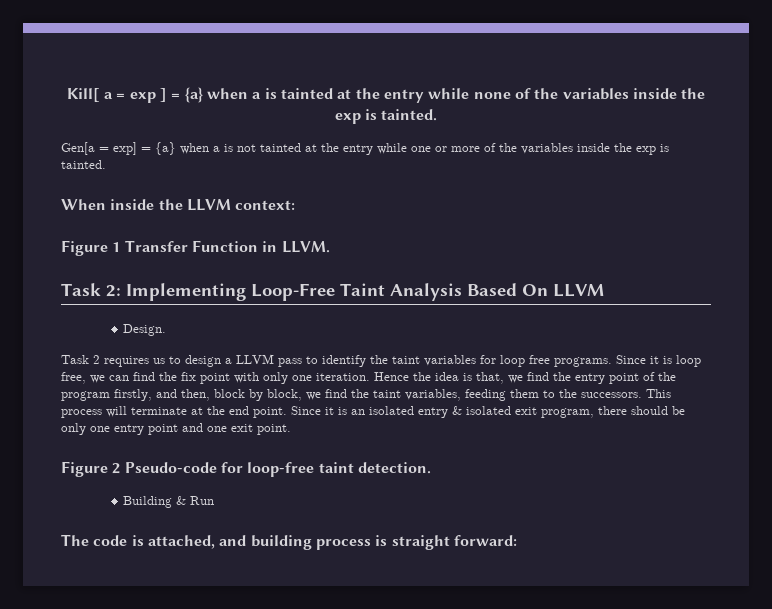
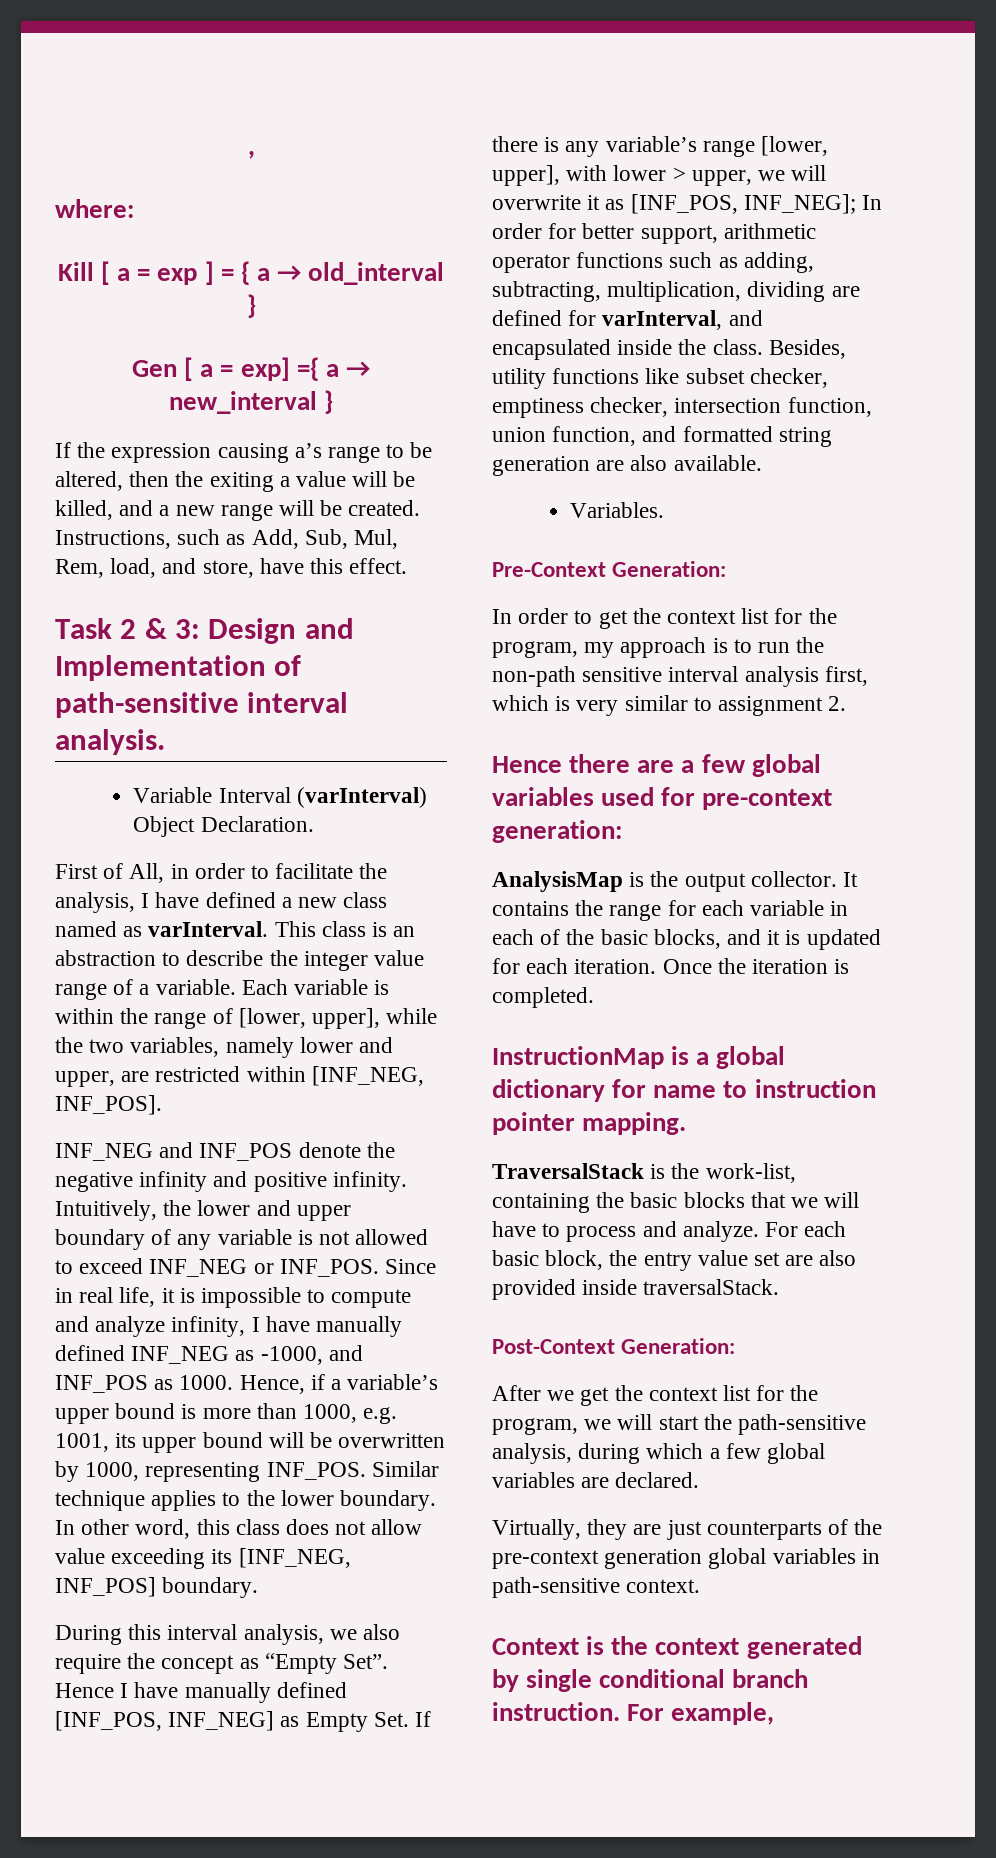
- Kill[ a = exp ] = {a} when a is tainted at the entry while none of the variables inside the exp is tainted.
- Gen[a = exp] = {a} when a is not tainted at the entry while one or more of the variables inside the exp is tainted.
- When inside the LLVM context:
- Figure 1 Transfer Function in LLVM.
- Task 2: Implementing Loop-Free Taint Analysis Based On LLVM
- Design.
- Task 2 requires us to design a LLVM pass to identify the taint variables for loop free programs. Since it is loop free, we can find the fix point with only one iteration. Hence the idea is that, we find the entry point of the program firstly, and then, block by block, we find the taint variables, feeding them to the successors. This process will terminate at the end point. Since it is an isolated entry & isolated exit program, there should be only one entry point and one exit point.
- Figure 2 Pseudo-code for loop-free taint detection.
- Building & Run
- The code is attached, and building process is straight forward:
+ ,
+ where:
+ Kill [ a = exp ] = { a → old_interval }
+ Gen [ a = exp] ={ a → new_interval }
+ If the expression causing a’s range to be altered, then the exiting a value will be killed, and a new range will be created. Instructions, such as Add, Sub, Mul, Rem, load, and store, have this effect.
+ Task 2 & 3: Design and Implementation of path-sensitive interval analysis.
+ Variable Interval (varInterval) Object Declaration.
+ First of All, in order to facilitate the analysis, I have defined a new class named as varInterval. This class is an abstraction to describe the integer value range of a variable. Each variable is within the range of [lower, upper], while the two variables, namely lower and upper, are restricted within [INF_NEG, INF_POS].
+ INF_NEG and INF_POS denote the negative infinity and positive infinity. Intuitively, the lower and upper boundary of any variable is not allowed to exceed INF_NEG or INF_POS. Since in real life, it is impossible to compute and analyze infinity, I have manually defined INF_NEG as -1000, and INF_POS as 1000. Hence, if a variable’s upper bound is more than 1000, e.g. 1001, its upper bound will be overwritten by 1000, representing INF_POS. Similar technique applies to the lower boundary. In other word, this class does not allow value exceeding its [INF_NEG, INF_POS] boundary.
+ During this interval analysis, we also require the concept as “Empty Set”. Hence I have manually defined [INF_POS, INF_NEG] as Empty Set. If there is any variable’s range [lower, upper], with lower > upper, we will overwrite it as [INF_POS, INF_NEG]; In order for better support, arithmetic operator functions such as adding, subtracting, multiplication, dividing are defined for varInterval, and encapsulated inside the class. Besides, utility functions like subset checker, emptiness checker, intersection function, union function, and formatted string generation are also available.
+ Variables.
+ Pre-Context Generation:
+ In order to get the context list for the program, my approach is to run the non-path sensitive interval analysis first, which is very similar to assignment 2.
+ Hence there are a few global variables used for pre-context generation:
+ AnalysisMap is the output collector. It contains the range for each variable in each of the basic blocks, and it is updated for each iteration. Once the iteration is completed.
+ InstructionMap is a global dictionary for name to instruction pointer mapping.
+ TraversalStack is the work-list, containing the basic blocks that we will have to process and analyze. For each basic block, the entry value set are also provided inside traversalStack.
+ Post-Context Generation:
+ After we get the context list for the program, we will start the path-sensitive analysis, during which a few global variables are declared.
+ Virtually, they are just counterparts of the pre-context generation global variables in path-sensitive context.
+ Context is the context generated by single conditional branch instruction. For example,

